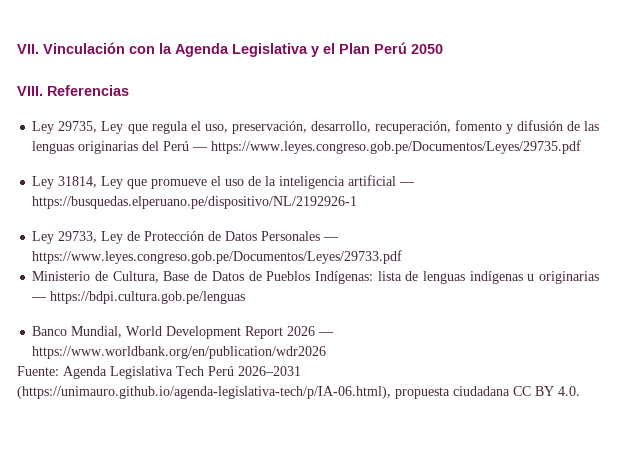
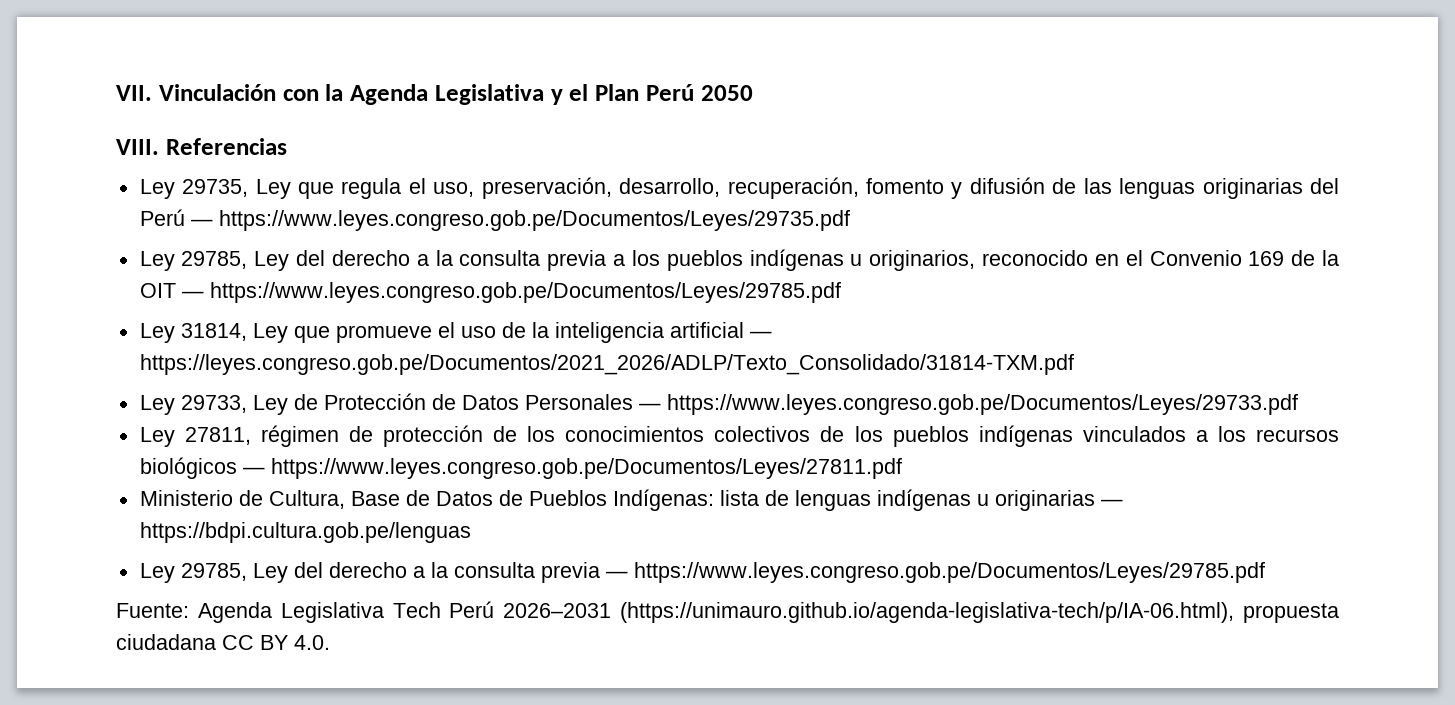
+ Ley 29785, Ley del derecho a la consulta previa a los pueblos indígenas u originarios, reconocido en el Convenio 169 de la OIT — https://www.leyes.congreso.gob.pe/Documentos/Leyes/29785.pdf
- Ley 31814, Ley que promueve el uso de la inteligencia artificial — https://busquedas.elperuano.pe/dispositivo/NL/2192926-1
+ Ley 31814, Ley que promueve el uso de la inteligencia artificial — https://leyes.congreso.gob.pe/Documentos/2021_2026/ADLP/Texto_Consolidado/31814-TXM.pdf
+ Ley 27811, régimen de protección de los conocimientos colectivos de los pueblos indígenas vinculados a los recursos biológicos — https://www.leyes.congreso.gob.pe/Documentos/Leyes/27811.pdf
- Banco Mundial, World Development Report 2026 — https://www.worldbank.org/en/publication/wdr2026
+ Ley 29785, Ley del derecho a la consulta previa — https://www.leyes.congreso.gob.pe/Documentos/Leyes/29785.pdf

